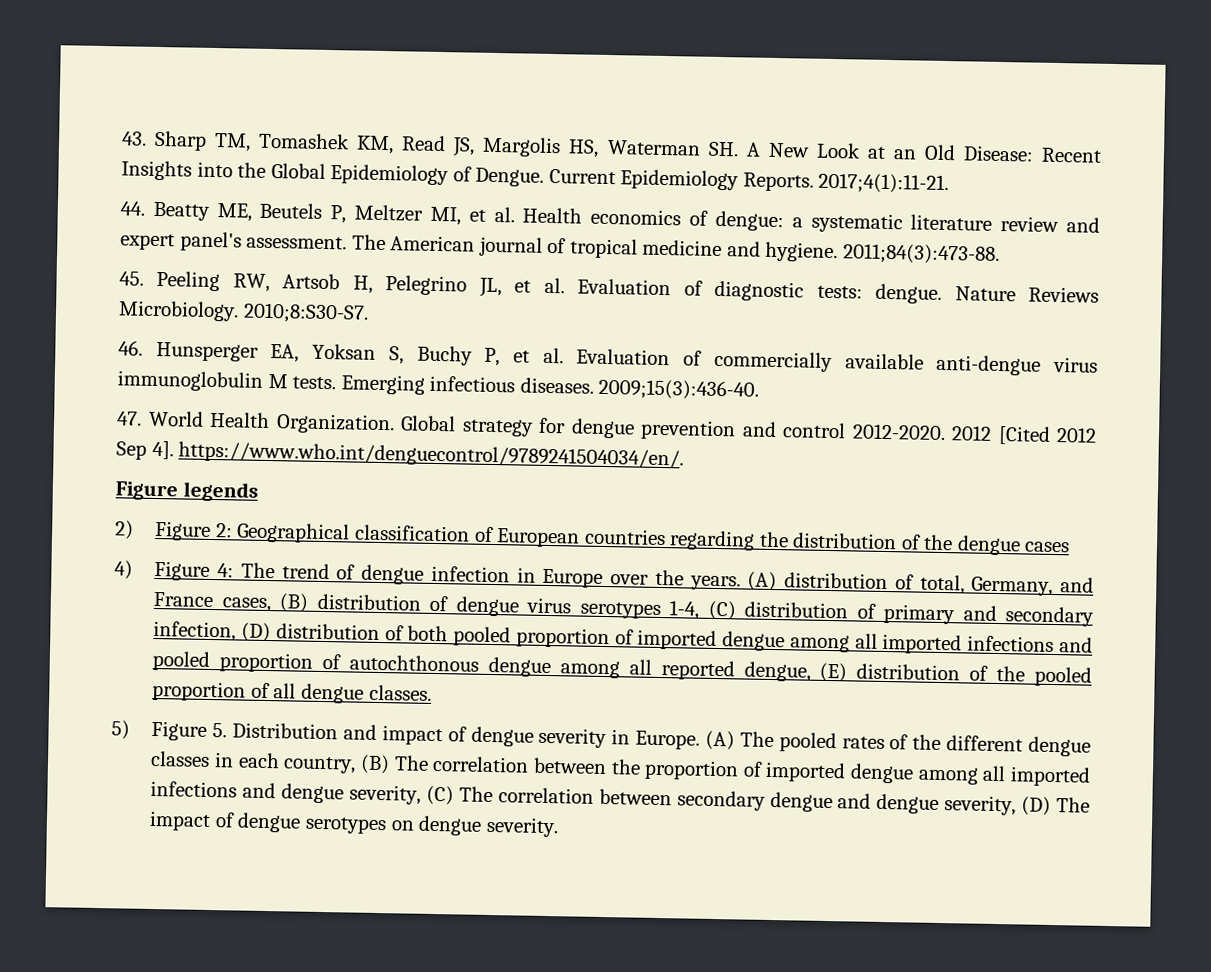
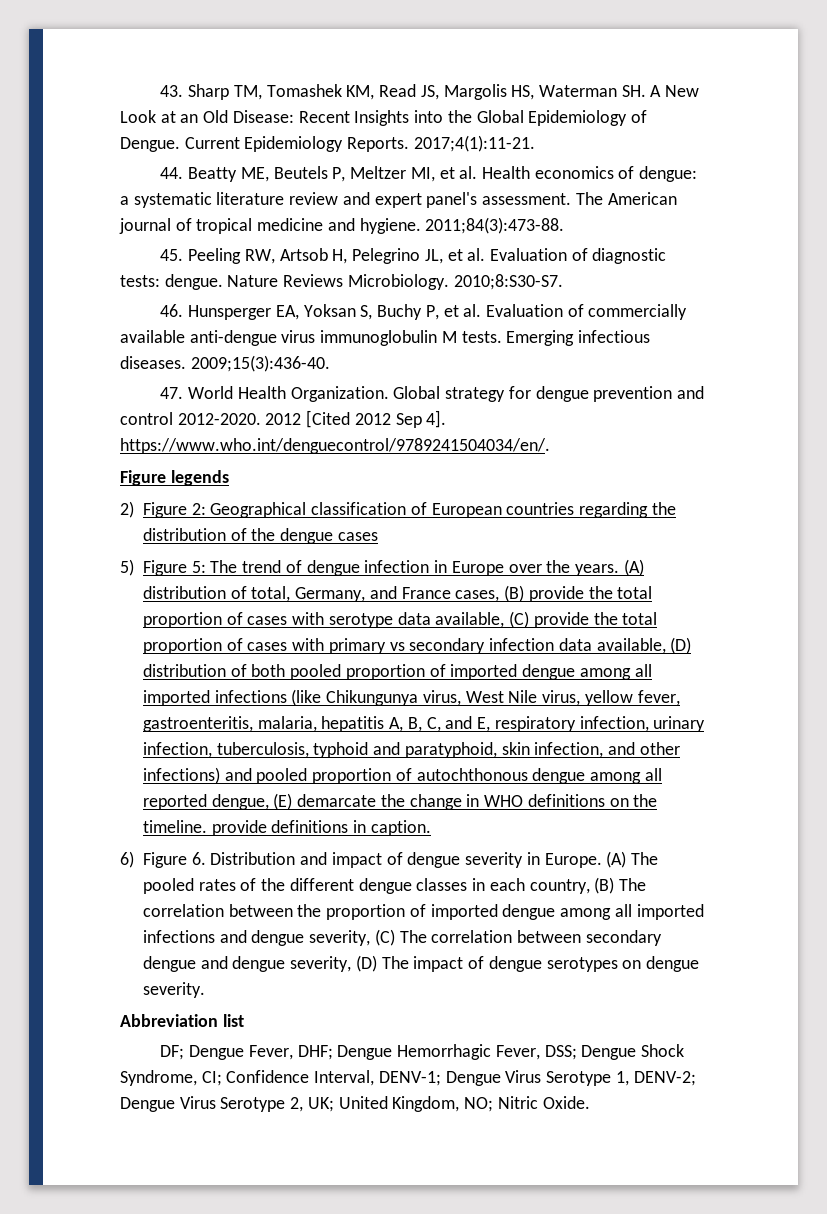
- 4) Figure 4: The trend of dengue infection in Europe over the years.
+ 5) Figure 5: The trend of dengue infection in Europe over the years.
- (A) distribution of total, Germany, and France cases, (B) distribution of dengue virus serotypes 1-4, (C) distribution of primary and secondary infection, (D) distribution of both pooled proportion of imported dengue among all imported infections and pooled proportion of autochthonous dengue among all reported dengue, (E) distribution of the pooled proportion of all dengue classes.
- 5) Figure 5. Distribution and impact of dengue severity in Europe.
+ (A) distribution of total, Germany, and France cases, (B) provide the total proportion of cases with serotype data available, (C) provide the total proportion of cases with primary vs secondary infection data available, (D) distribution of both pooled proportion of imported dengue among all imported infections (like Chikungunya virus, West Nile virus, yellow fever, gastroenteritis, malaria, hepatitis A, B, C, and E, respiratory infection, urinary infection, tuberculosis, typhoid and paratyphoid, skin infection, and other infections) and pooled proportion of autochthonous dengue among all reported dengue, (E) demarcate the change in WHO definitions on the timeline. provide definitions in caption.
+ 6) Figure 6. Distribution and impact of dengue severity in Europe.
+ Abbreviation list
+ DF; Dengue Fever, DHF; Dengue Hemorrhagic Fever, DSS; Dengue Shock Syndrome, CI; Confidence Interval, DENV-1; Dengue Virus Serotype 1, DENV-2; Dengue Virus Serotype 2, UK; United Kingdom, NO; Nitric Oxide.

